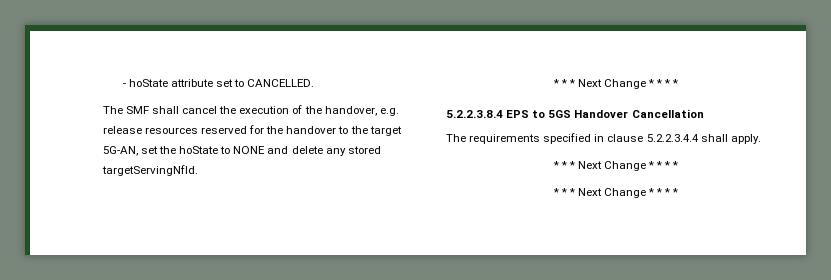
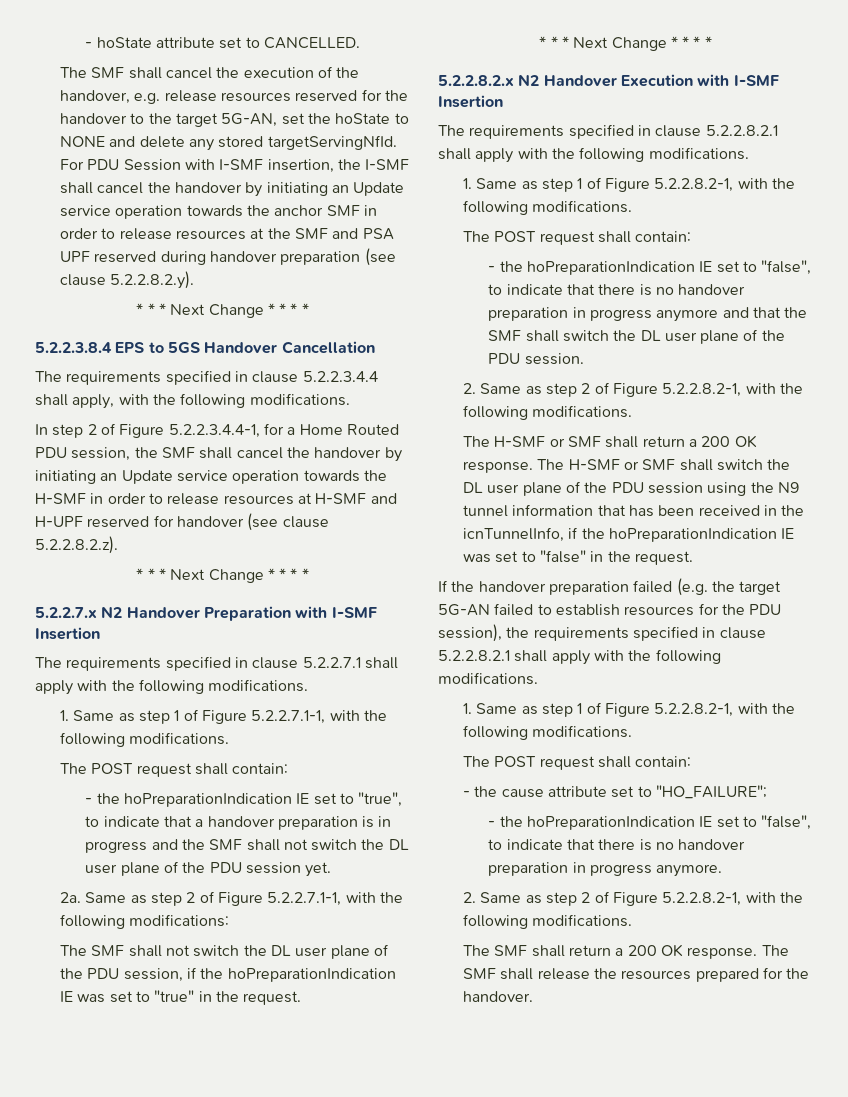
+ For PDU Session with I-SMF insertion, the I-SMF shall cancel the handover by initiating an Update service operation towards the anchor SMF in order to release resources at the SMF and PSA UPF reserved during handover preparation (see clause 5.2.2.8.2.y).
- The requirements specified in clause 5.2.2.3.4.4 shall apply.
+ The requirements specified in clause 5.2.2.3.4.4 shall apply, with the following modifications.
+ In step 2 of Figure 5.2.2.3.4.4-1, for a Home Routed PDU session, the SMF shall cancel the handover by initiating an Update service operation towards the H-SMF in order to release resources at H-SMF and H-UPF reserved for handover (see clause 5.2.2.8.2.z).
  * * * Next Change * * * *
+ 5.2.2.7.x N2 Handover Preparation with I-SMF Insertion
+ The requirements specified in clause 5.2.2.7.1 shall apply with the following modifications.
+ 1. Same as step 1 of Figure 5.2.2.7.1-1, with the following modifications.
+ The POST request shall contain:
+ - the hoPreparationIndication IE set to "true", to indicate that a handover preparation is in progress and the SMF shall not switch the DL user plane of the PDU session yet.
+ 2a. Same as step 2 of Figure 5.2.2.7.1-1, with the following modifications:
+ The SMF shall not switch the DL user plane of the PDU session, if the hoPreparationIndication IE was set to "true" in the request.
  * * * Next Change * * * *
+ 5.2.2.8.2.x N2 Handover Execution with I-SMF Insertion
+ The requirements specified in clause 5.2.2.8.2.1 shall apply with the following modifications.
+ 1. Same as step 1 of Figure 5.2.2.8.2-1, with the following modifications.
+ The POST request shall contain:
+ - the hoPreparationIndication IE set to "false", to indicate that there is no handover preparation in progress anymore and that the SMF shall switch the DL user plane of the PDU session.
+ 2. Same as step 2 of Figure 5.2.2.8.2-1, with the following modifications.
+ The H-SMF or SMF shall return a 200 OK response. The H-SMF or SMF shall switch the DL user plane of the PDU session using the N9 tunnel information that has been received in the icnTunnelInfo, if the hoPreparationIndication IE was set to "false" in the request.
+ If the handover preparation failed (e.g. the target 5G-AN failed to establish resources for the PDU session), the requirements specified in clause 5.2.2.8.2.1 shall apply with the following modifications.
+ 1. Same as step 1 of Figure 5.2.2.8.2-1, with the following modifications.
+ The POST request shall contain:
+ - the cause attribute set to "HO_FAILURE";
+ - the hoPreparationIndication IE set to "false", to indicate that there is no handover preparation in progress anymore.
+ 2. Same as step 2 of Figure 5.2.2.8.2-1, with the following modifications.
+ The SMF shall return a 200 OK response. The SMF shall release the resources prepared for the handover.

